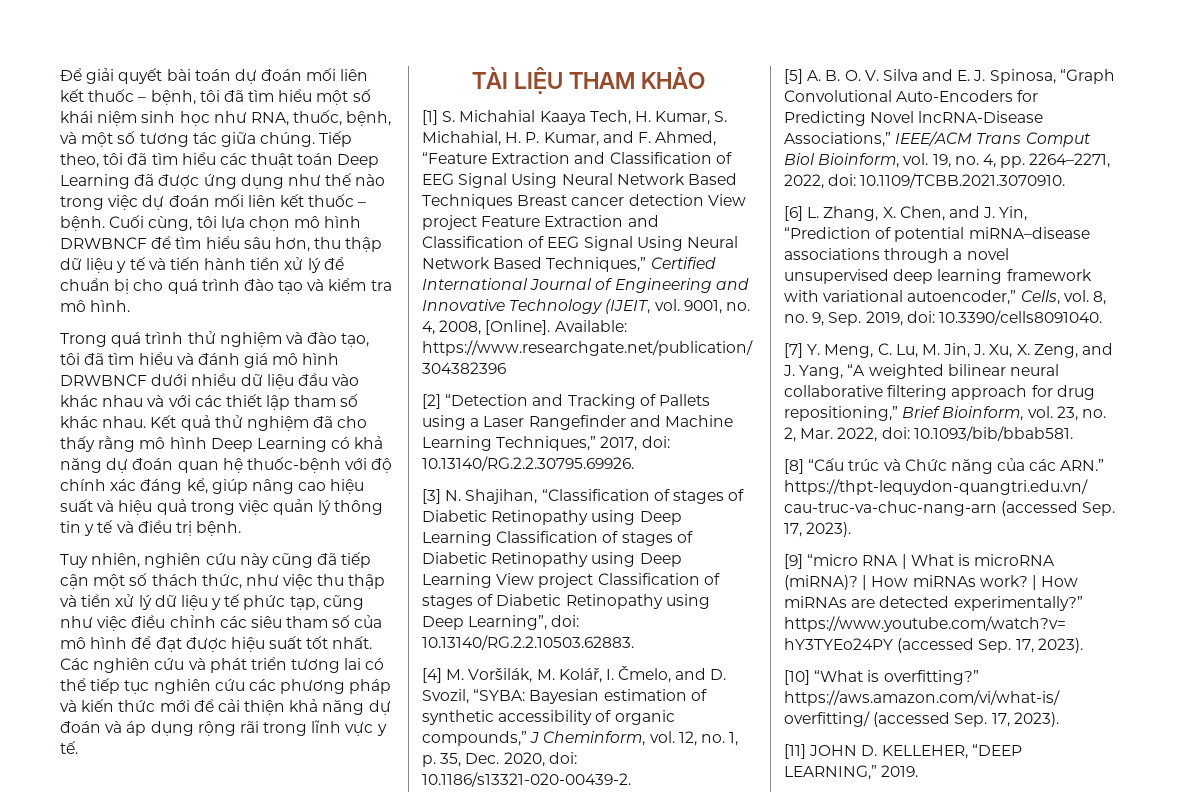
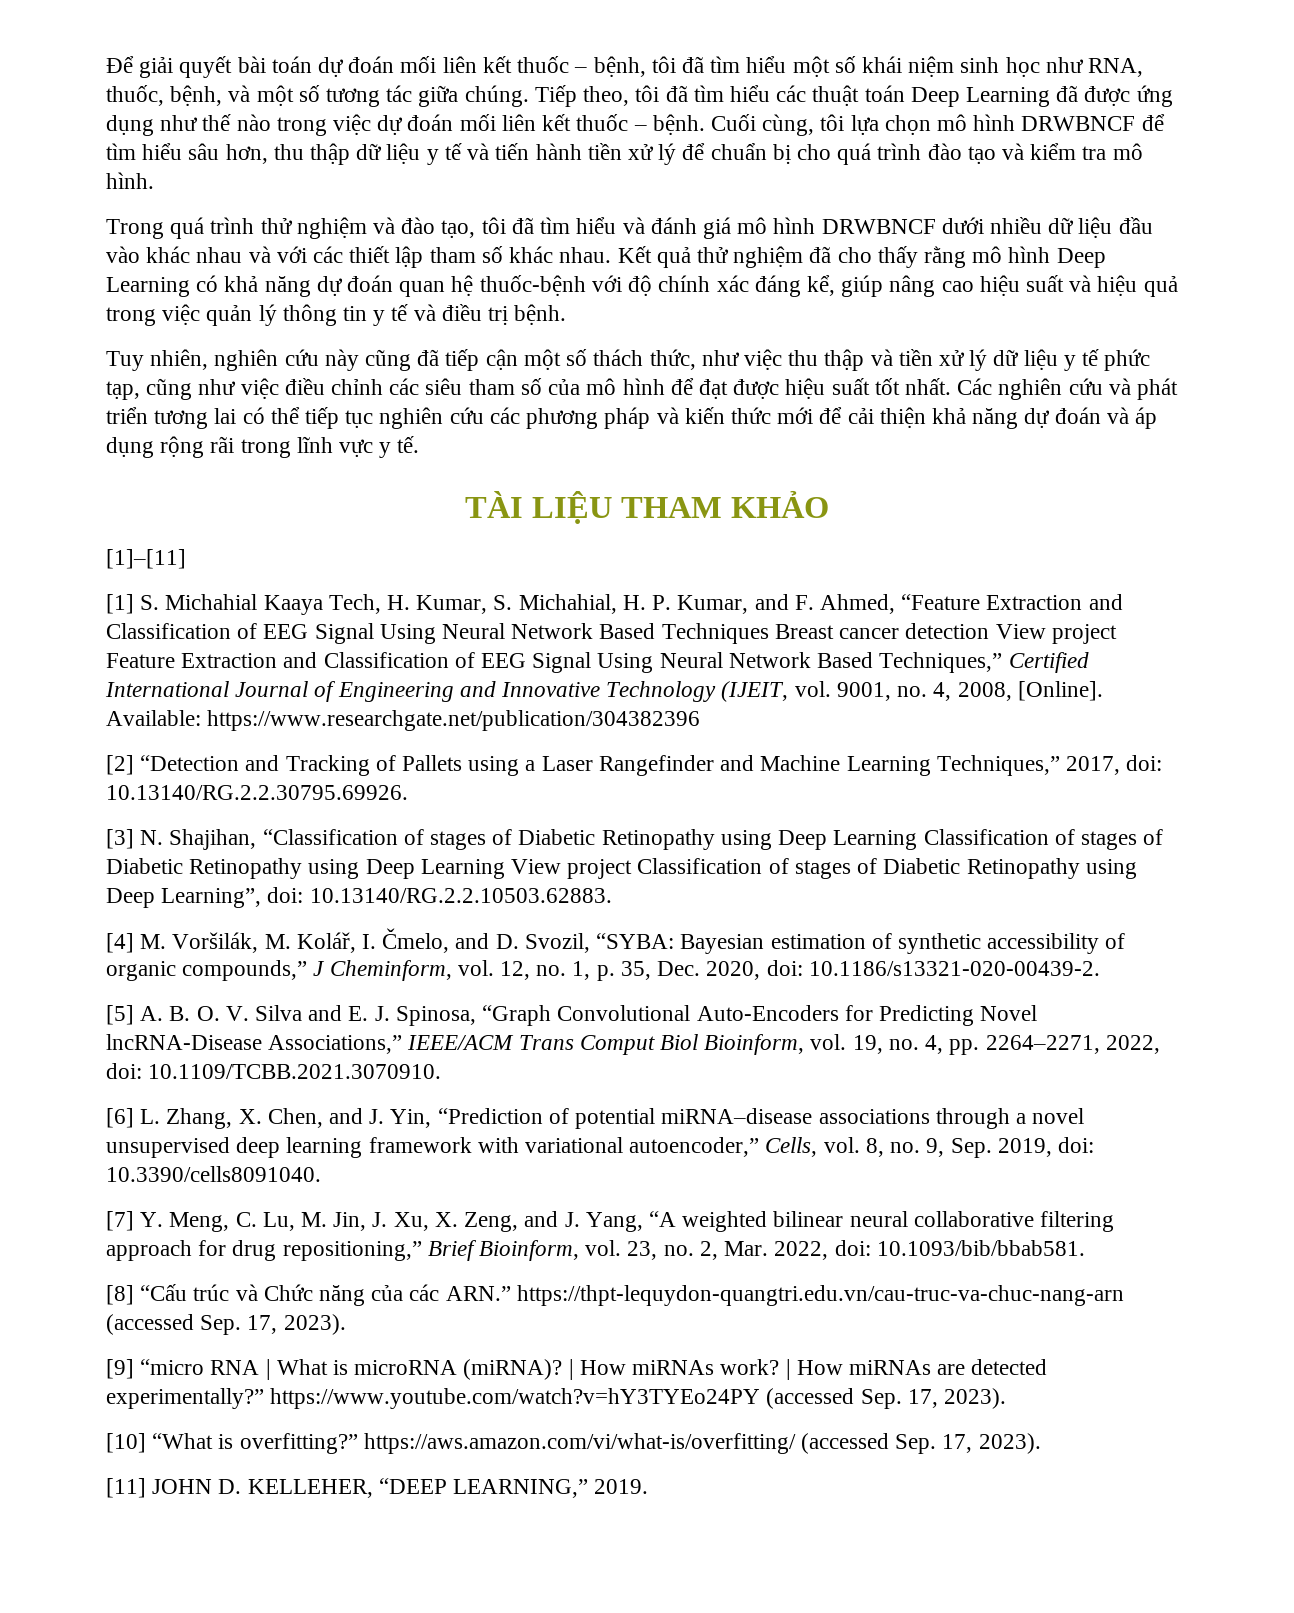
+ [1]–[11]

